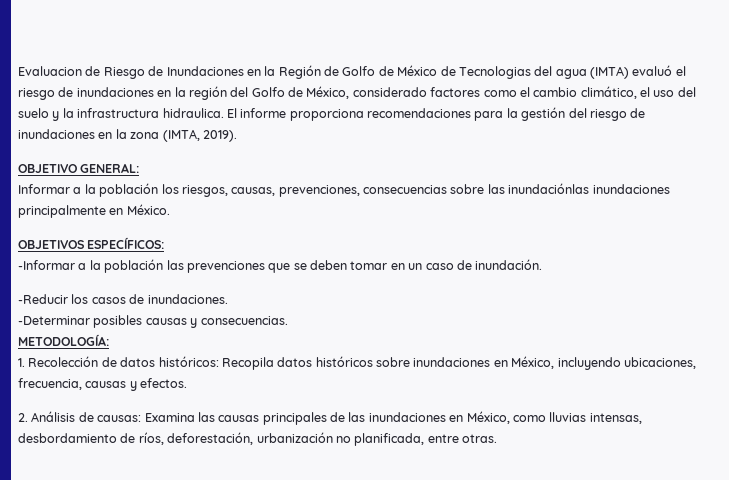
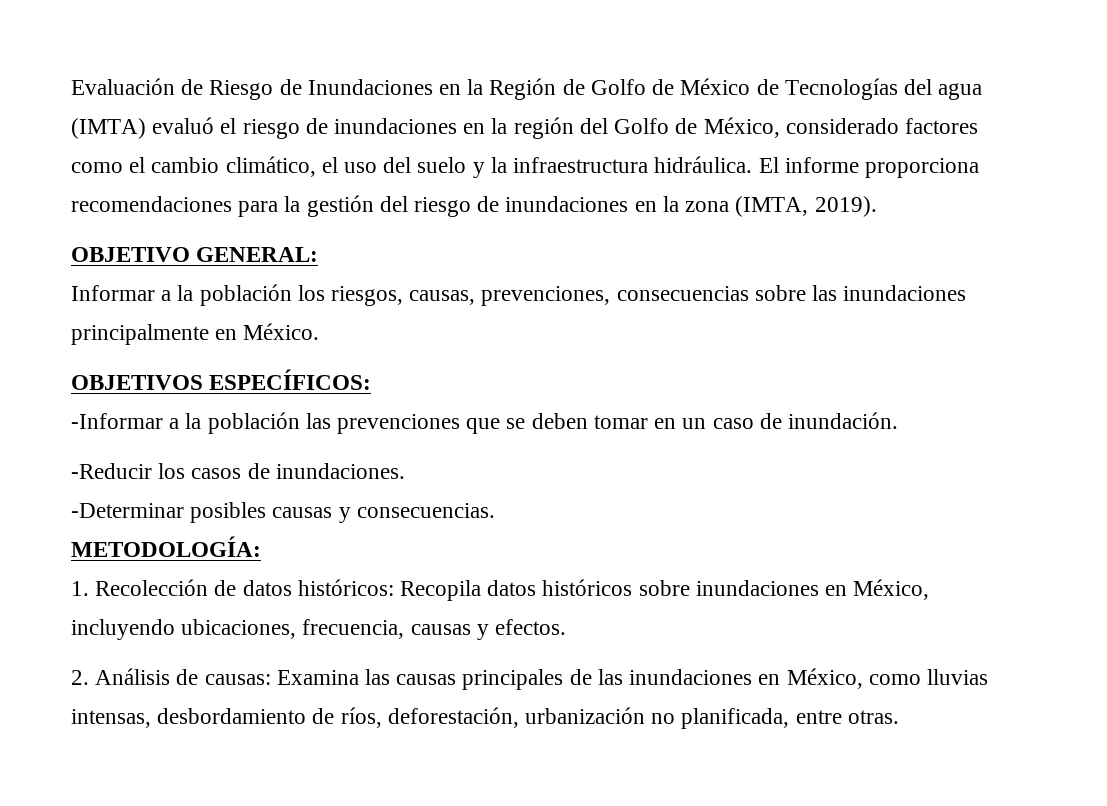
- Evaluacion de Riesgo de Inundaciones en la Región de Golfo de México de Tecnologias del agua (IMTA) evaluó el riesgo de inundaciones en la región del Golfo de México, considerado factores como el cambio climático, el uso del suelo y la infrastructura hidraulica.
+ Evaluación de Riesgo de Inundaciones en la Región de Golfo de México de Tecnologías del agua (IMTA) evaluó el riesgo de inundaciones en la región del Golfo de México, considerado factores como el cambio climático, el uso del suelo y la infraestructura hidráulica.
- Informar a la población los riesgos, causas, prevenciones, consecuencias sobre las inundaciónlas inundaciones principalmente en México.
+ Informar a la población los riesgos, causas, prevenciones, consecuencias sobre las inundaciones principalmente en México.

